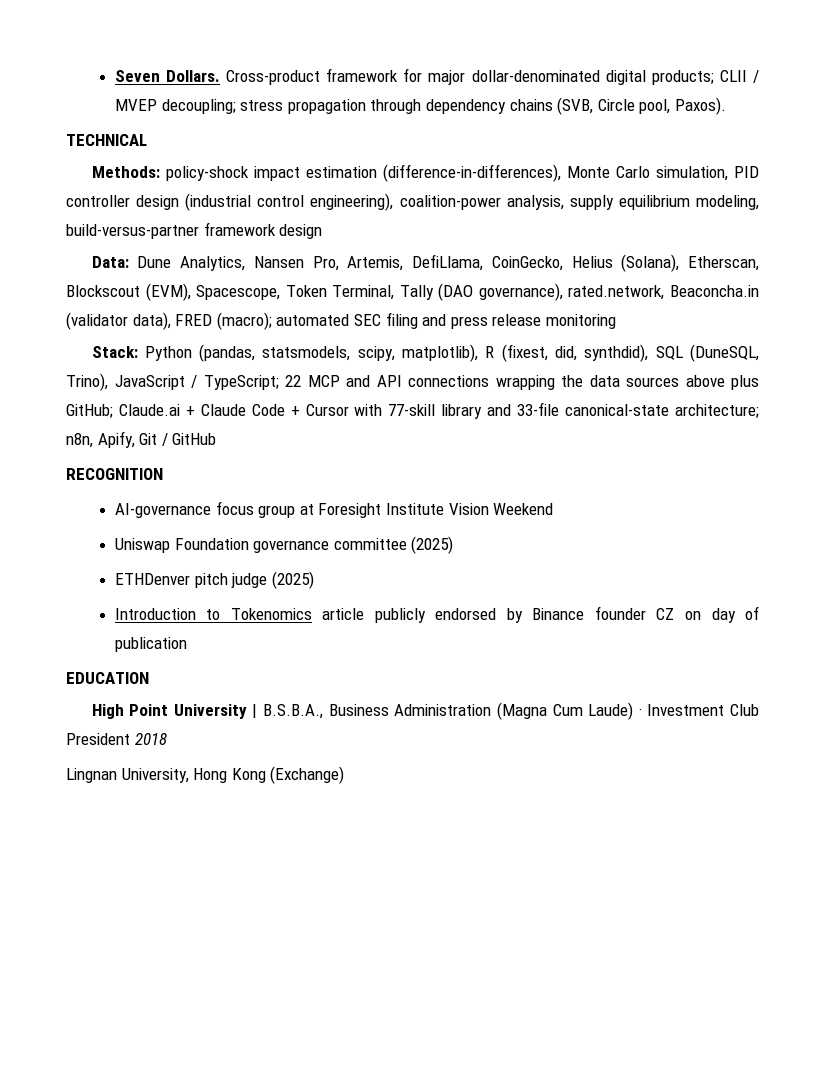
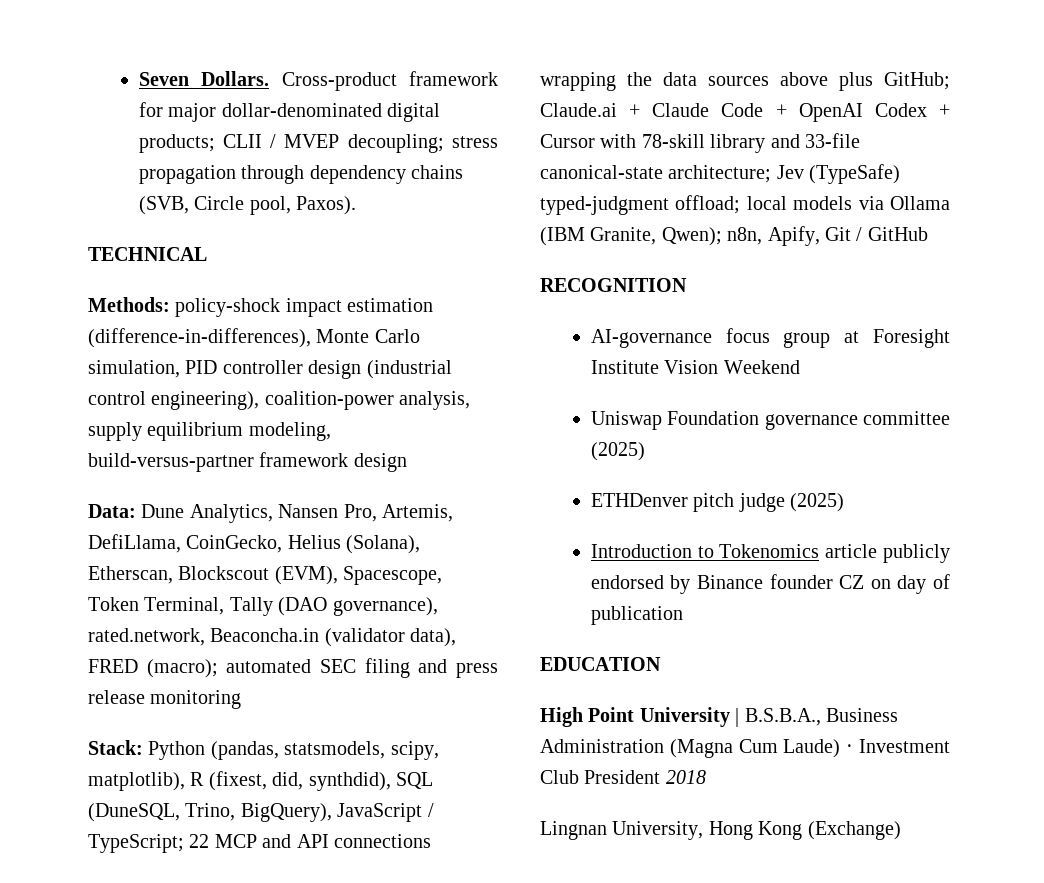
- Stack: Python (pandas, statsmodels, scipy, matplotlib), R (fixest, did, synthdid), SQL (DuneSQL, Trino), JavaScript / TypeScript; 22 MCP and API connections wrapping the data sources above plus GitHub; Claude.ai + Claude Code + Cursor with 77-skill library and 33-file canonical-state architecture; n8n, Apify, Git / GitHub
+ Stack: Python (pandas, statsmodels, scipy, matplotlib), R (fixest, did, synthdid), SQL (DuneSQL, Trino, BigQuery), JavaScript / TypeScript; 22 MCP and API connections wrapping the data sources above plus GitHub; Claude.ai + Claude Code + OpenAI Codex + Cursor with 78-skill library and 33-file canonical-state architecture; Jev (TypeSafe) typed-judgment offload; local models via Ollama (IBM Granite, Qwen); n8n, Apify, Git / GitHub

